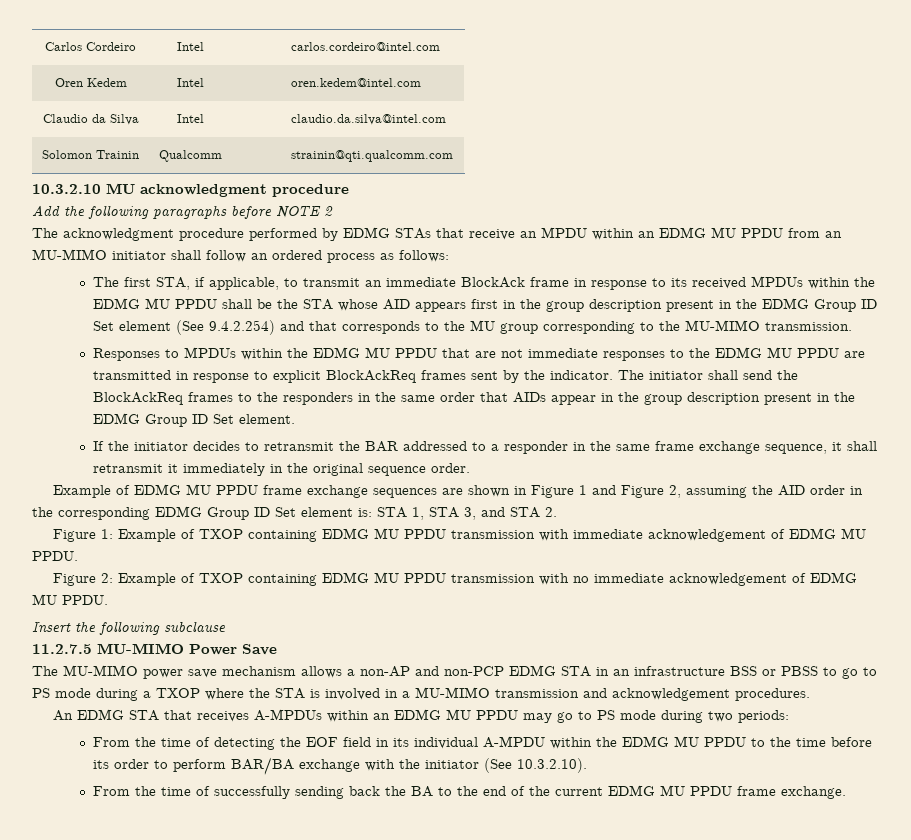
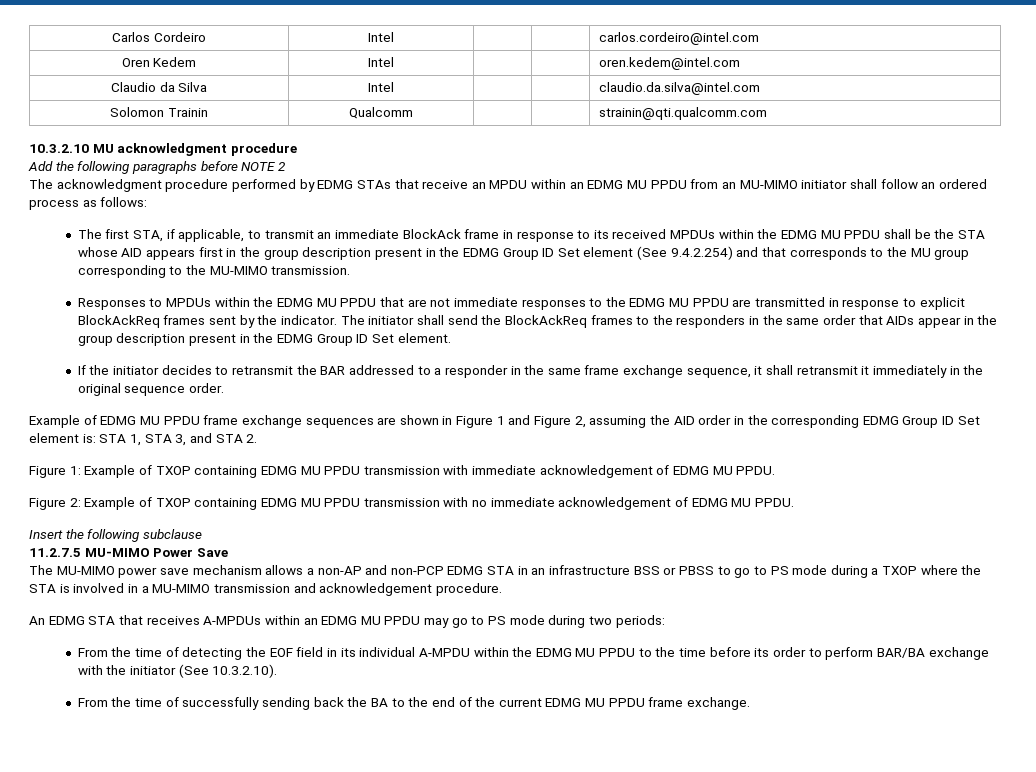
- The MU-MIMO power save mechanism allows a non-AP and non-PCP EDMG STA in an infrastructure BSS or PBSS to go to PS mode during a TXOP where the STA is involved in a MU-MIMO transmission and acknowledgement procedures.
+ The MU-MIMO power save mechanism allows a non-AP and non-PCP EDMG STA in an infrastructure BSS or PBSS to go to PS mode during a TXOP where the STA is involved in a MU-MIMO transmission and acknowledgement procedure.

